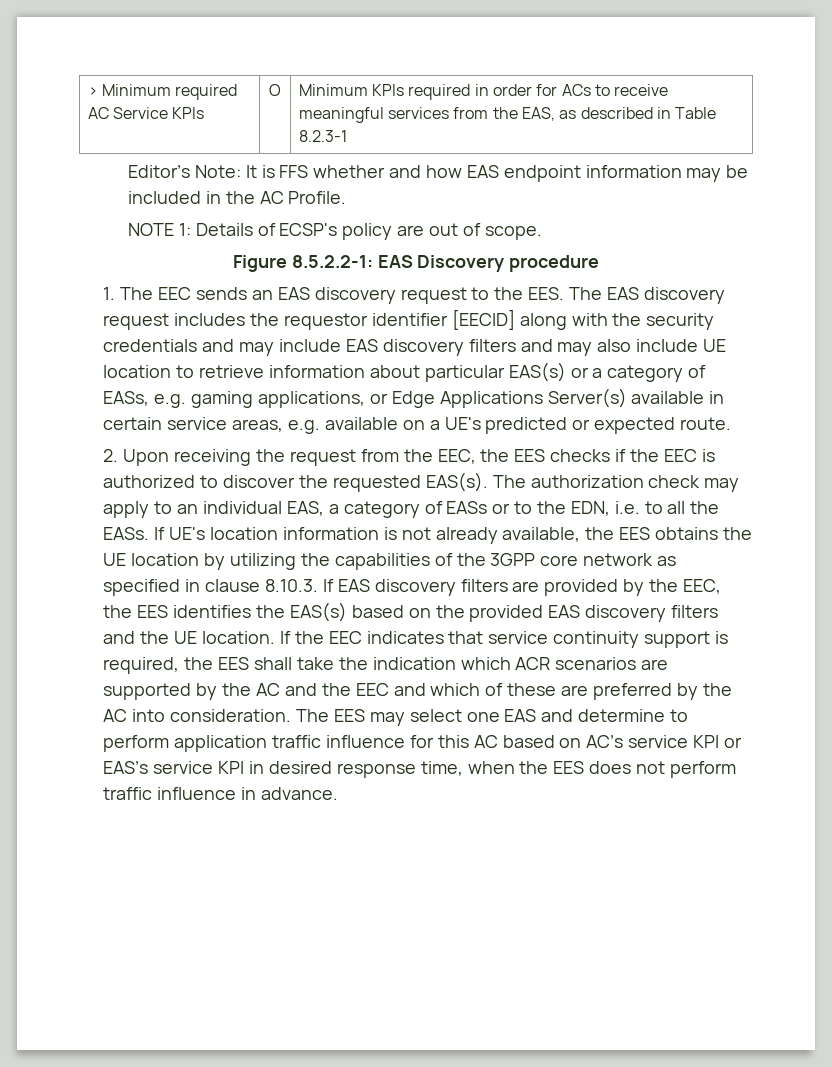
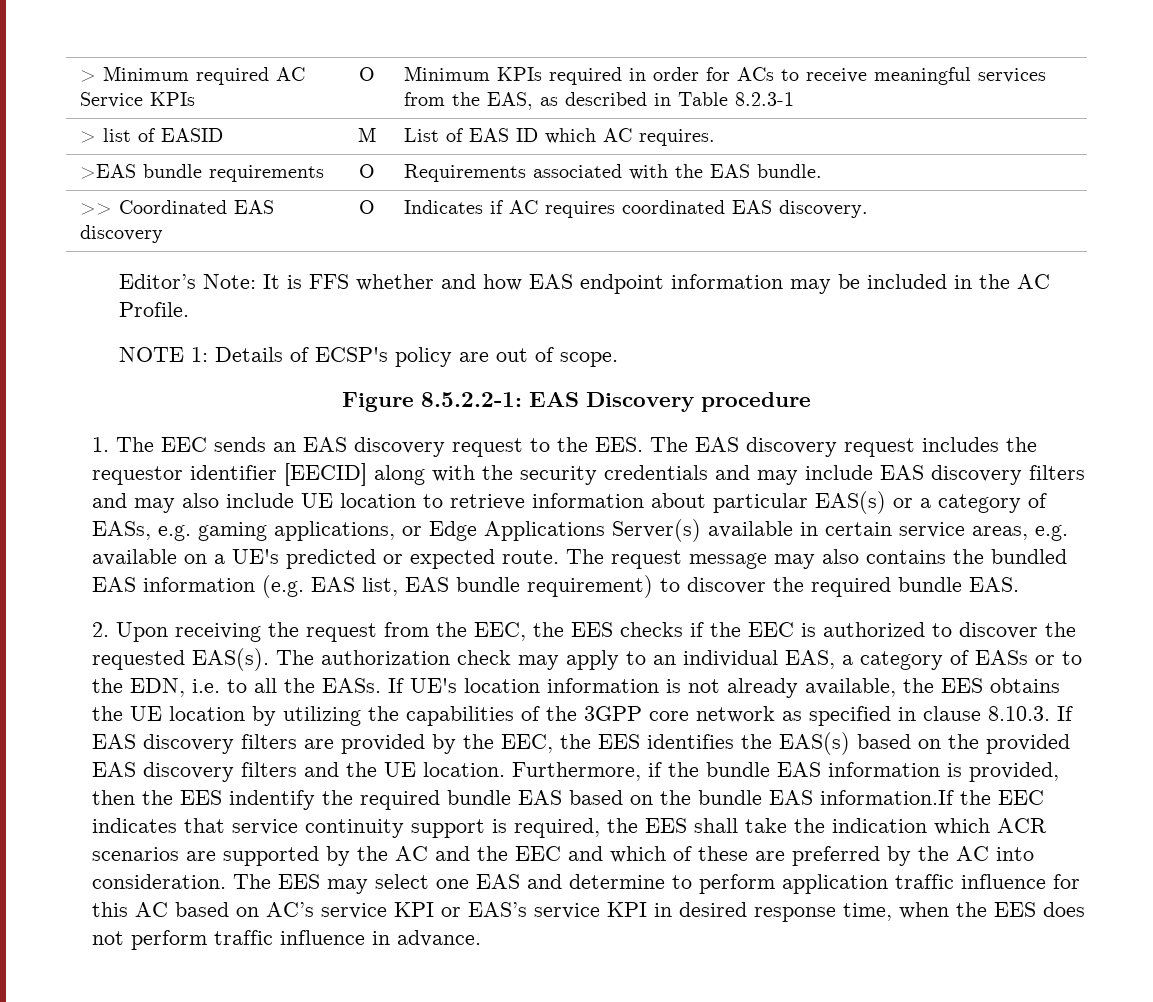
+ > list of EASID | M | List of EAS ID which AC requires.
+ >EAS bundle requirements | O | Requirements associated with the EAS bundle.
+ >> Coordinated EAS discovery | O | Indicates if AC requires coordinated EAS discovery.
+ The request message may also contains the bundled EAS information (e.g. EAS list, EAS bundle requirement) to discover the required bundle EAS.
- If the EEC indicates that service continuity support is required, the EES shall take the indication which ACR scenarios are supported by the AC and the EEC and which of these are preferred by the AC into consideration.
+ Furthermore, if the bundle EAS information is provided, then the EES indentify the required bundle EAS based on the bundle EAS information.If the EEC indicates that service continuity support is required, the EES shall take the indication which ACR scenarios are supported by the AC and the EEC and which of these are preferred by the AC into consideration.

